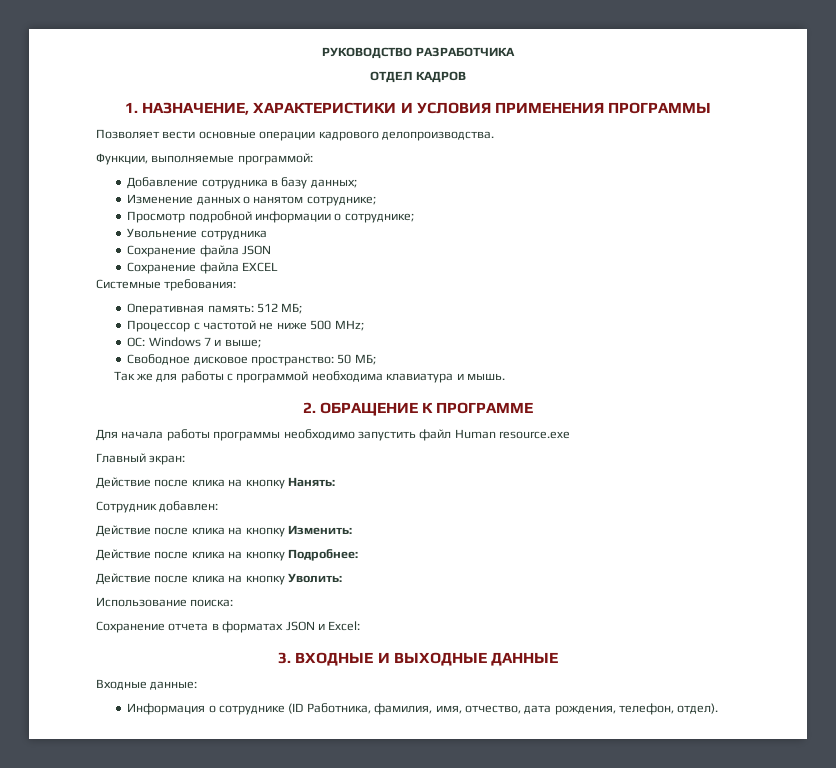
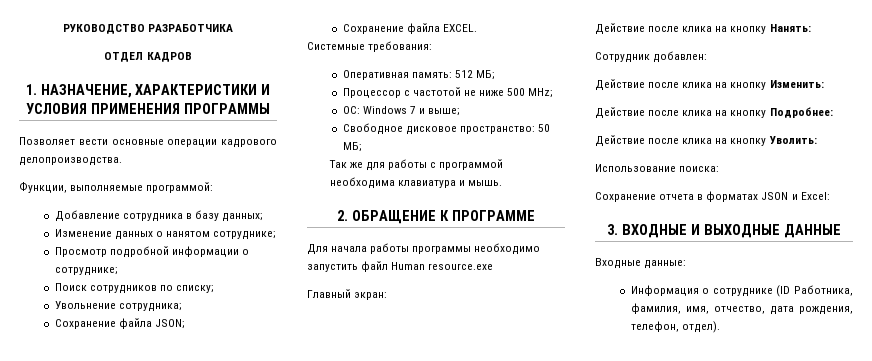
+ Поиск сотрудников по списку;
- Увольнение сотрудника
- Сохранение файла JSON
- Сохранение файла EXCEL
+ Увольнение сотрудника;
+ Сохранение файла JSON;
+ Сохранение файла EXCEL.

